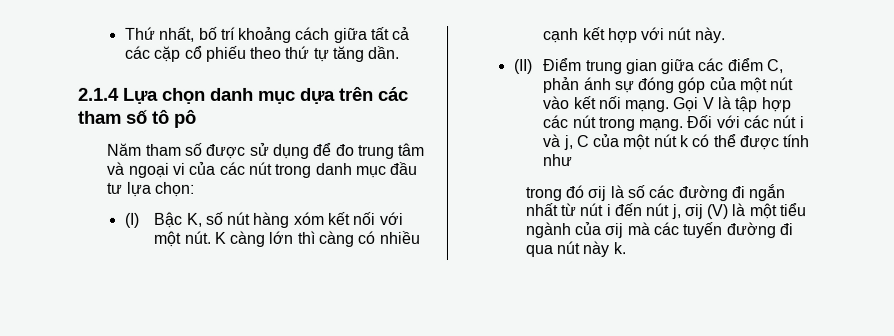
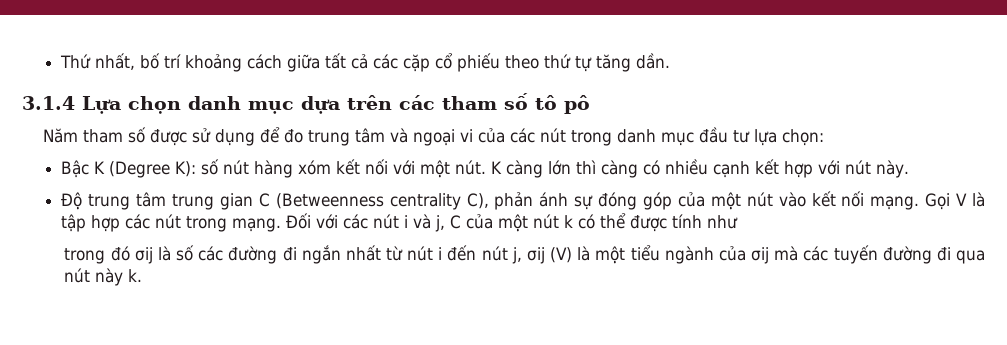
- 2.1.4 Lựa chọn danh mục dựa trên các tham số tô pô
+ 3.1.4 Lựa chọn danh mục dựa trên các tham số tô pô
- (I) Bậc K, số nút hàng xóm kết nối với một nút.
+ Bậc K (Degree K): số nút hàng xóm kết nối với một nút.
- (II) Điểm trung gian giữa các điểm C, phản ánh sự đóng góp của một nút vào kết nối mạng.
+ Độ trung tâm trung gian C (Betweenness centrality C), phản ánh sự đóng góp của một nút vào kết nối mạng.

